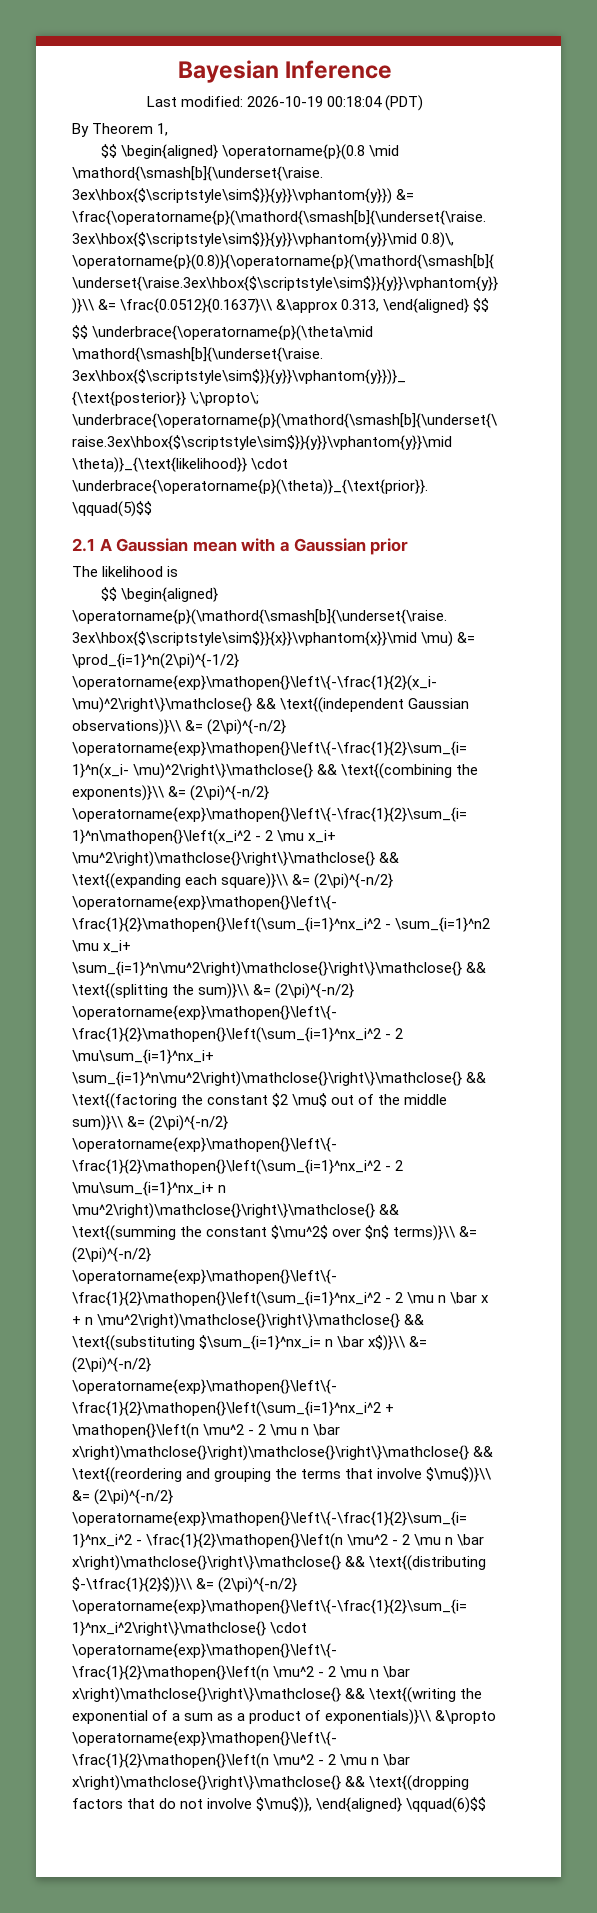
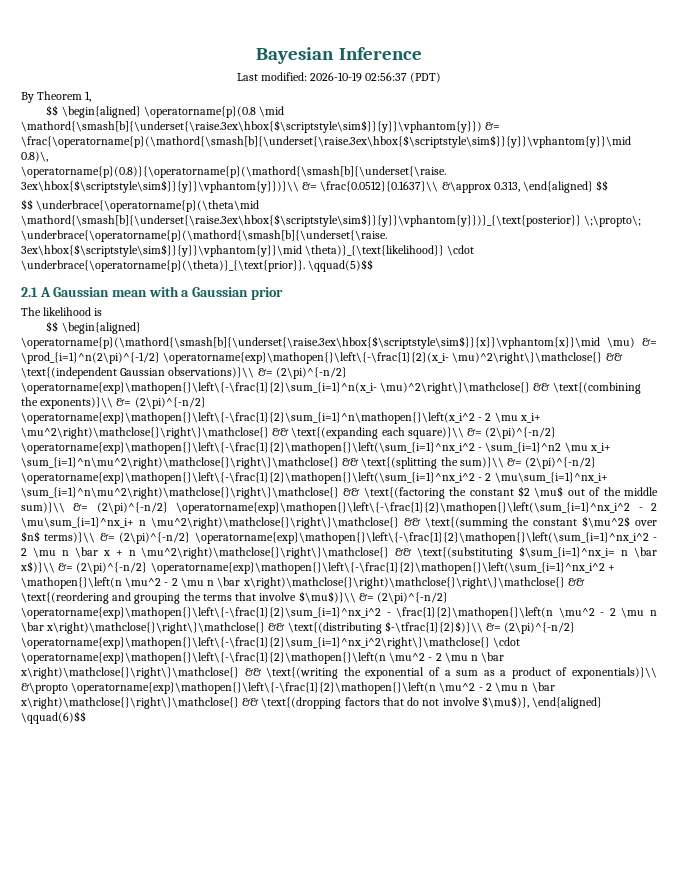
- Last modified: 2026-10-19 00:18:04 (PDT)
+ Last modified: 2026-10-19 02:56:37 (PDT)

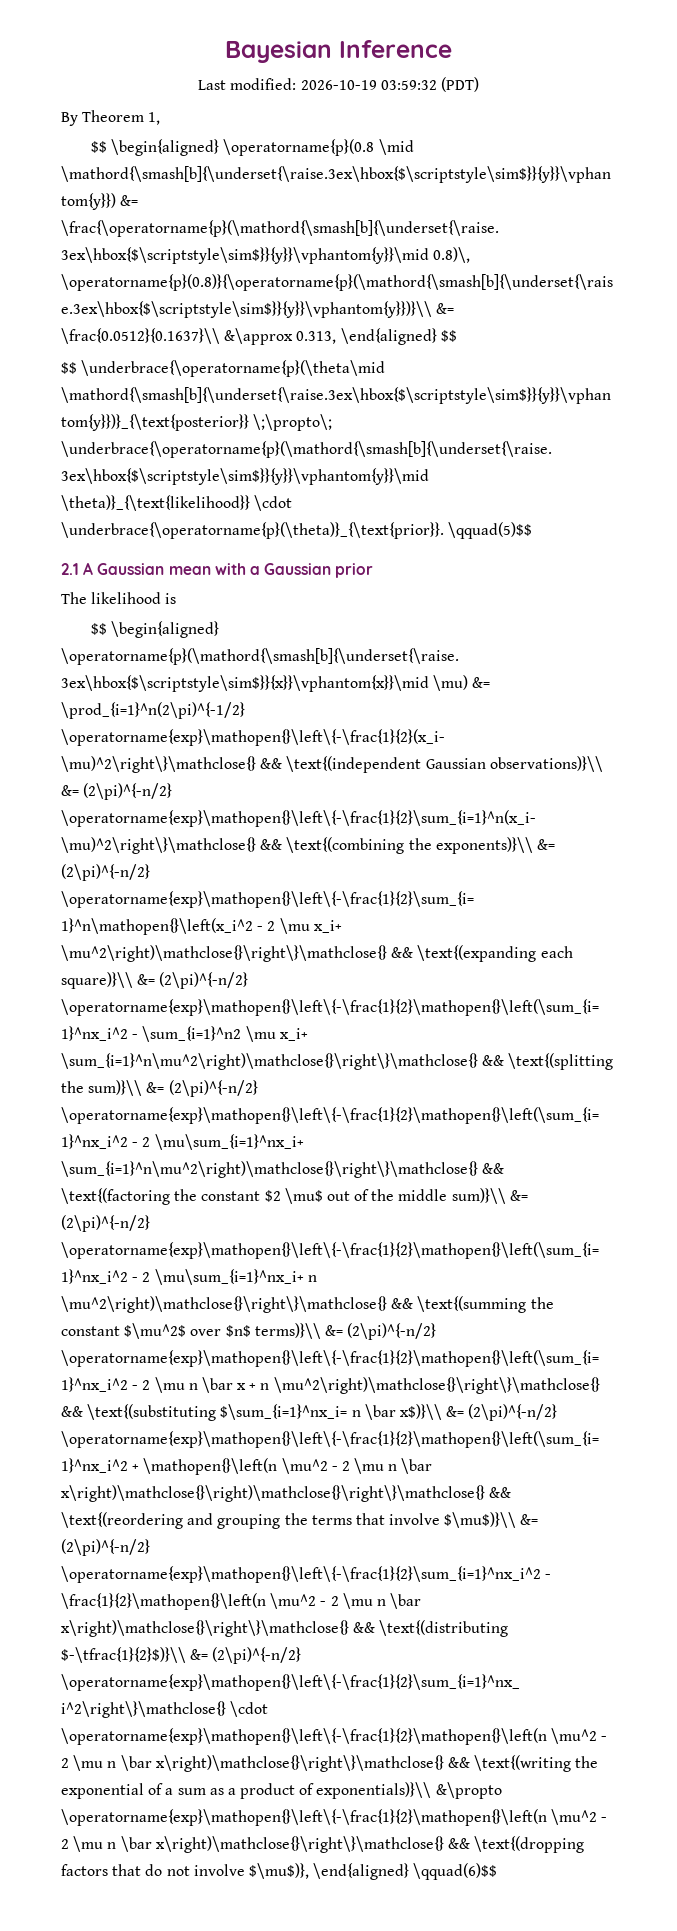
- Last modified: 2026-10-19 02:56:37 (PDT)
+ Last modified: 2026-10-19 03:59:32 (PDT)

